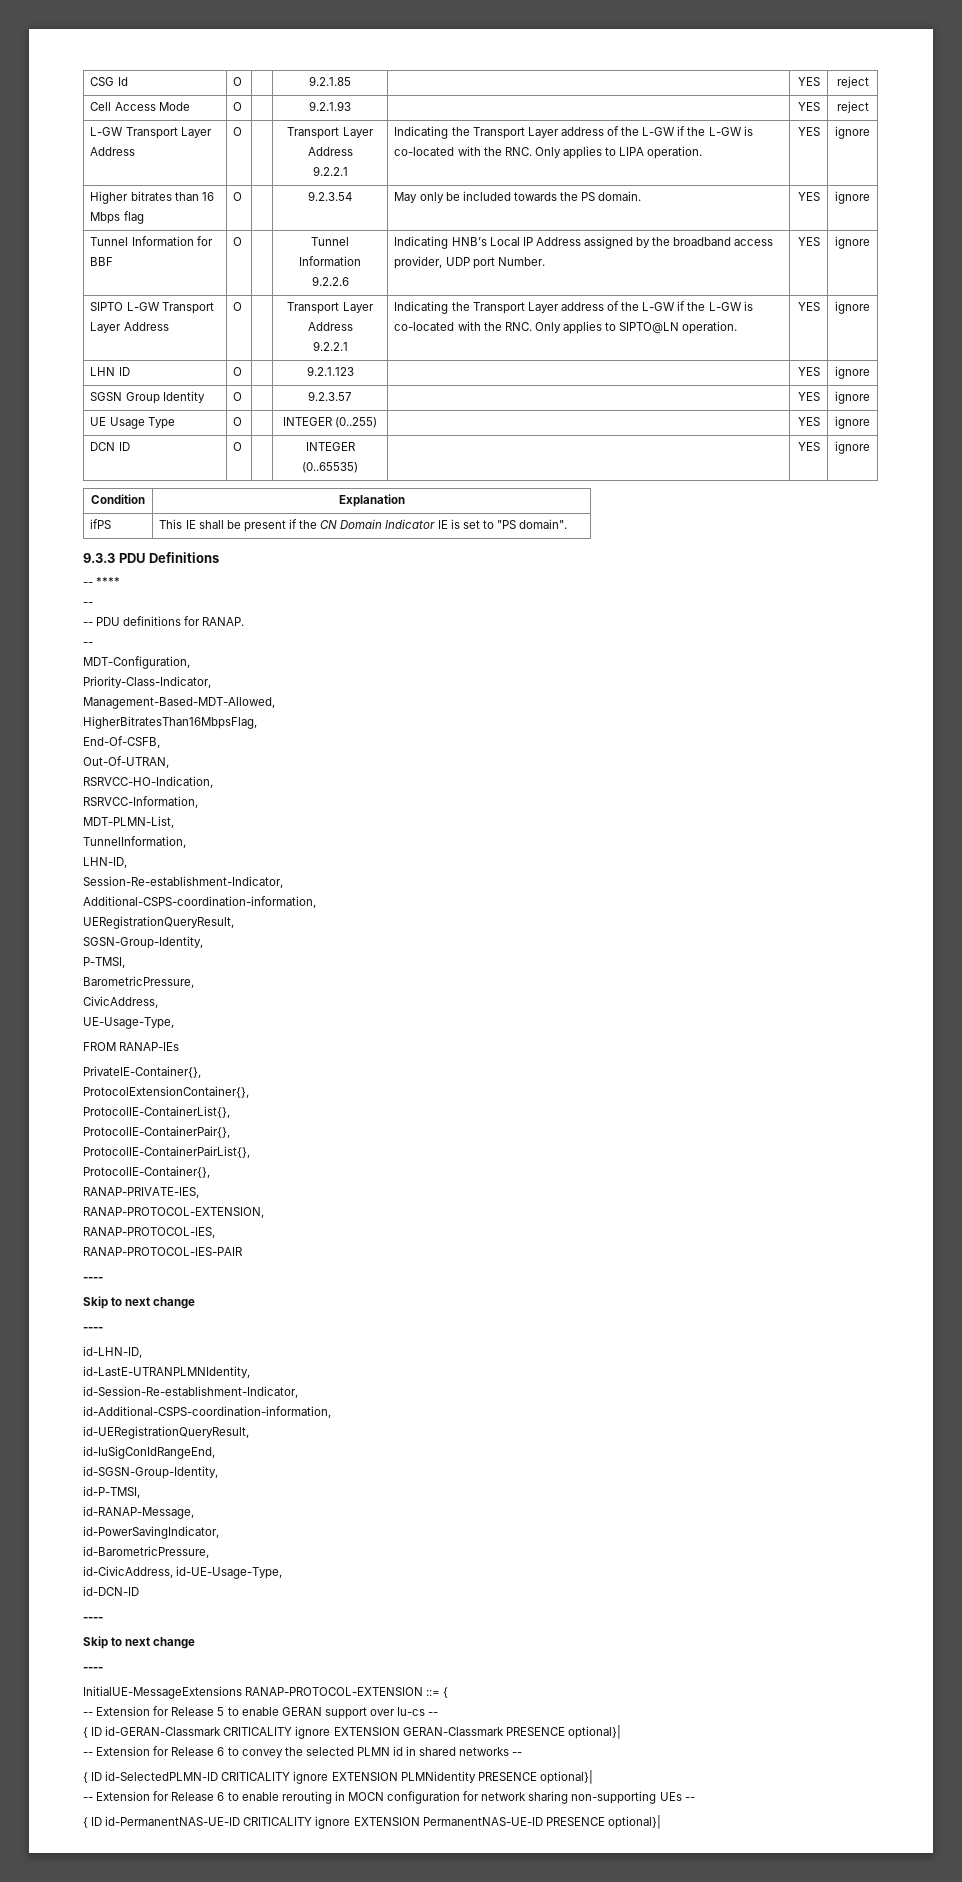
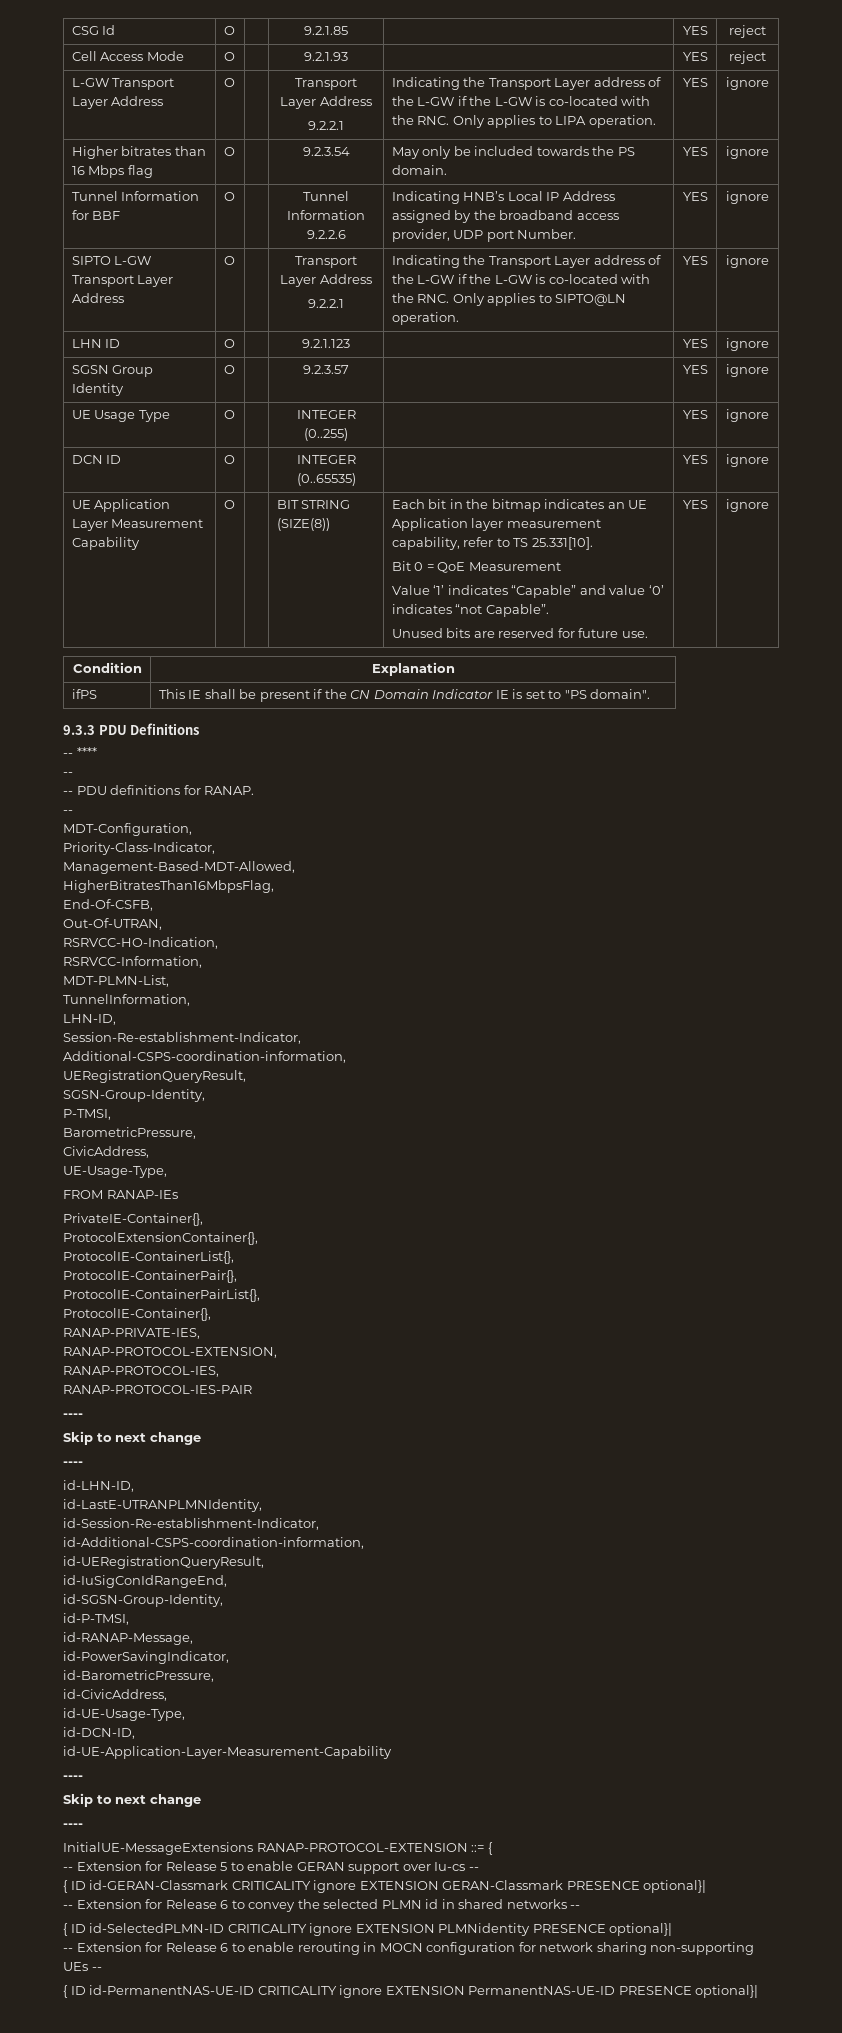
+ UE Application Layer Measurement Capability | O | | BIT STRING (SIZE(8)) | Each bit in the bitmap indicates an UE Application layer measurement capability, refer to TS 25.331[10].
+ Bit 0 = QoE Measurement
+ Value ‘1’ indicates “Capable” and value ‘0’ indicates “not Capable”.
+ Unused bits are reserved for future use. | YES | ignore
- id-CivicAddress, id-UE-Usage-Type,
+ id-CivicAddress,
+ id-UE-Usage-Type,
- id-DCN-ID
+ id-DCN-ID,
+ id-UE-Application-Layer-Measurement-Capability

